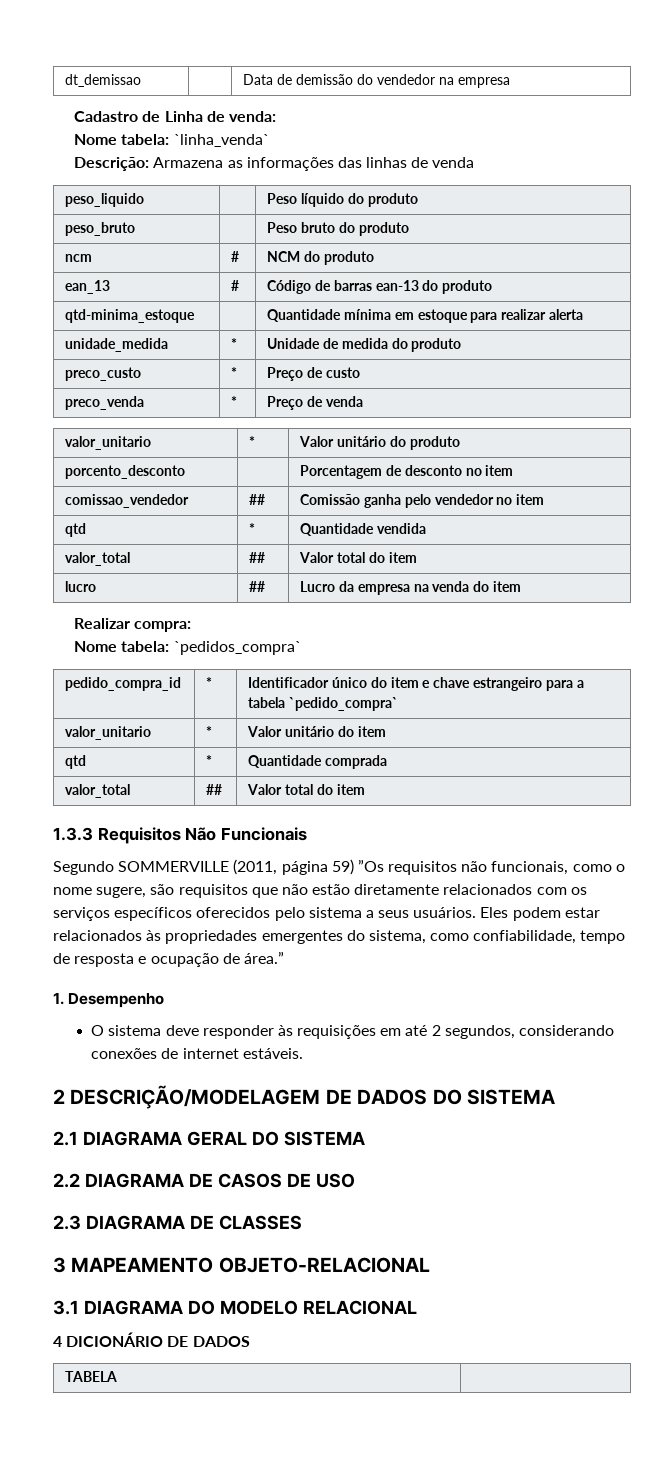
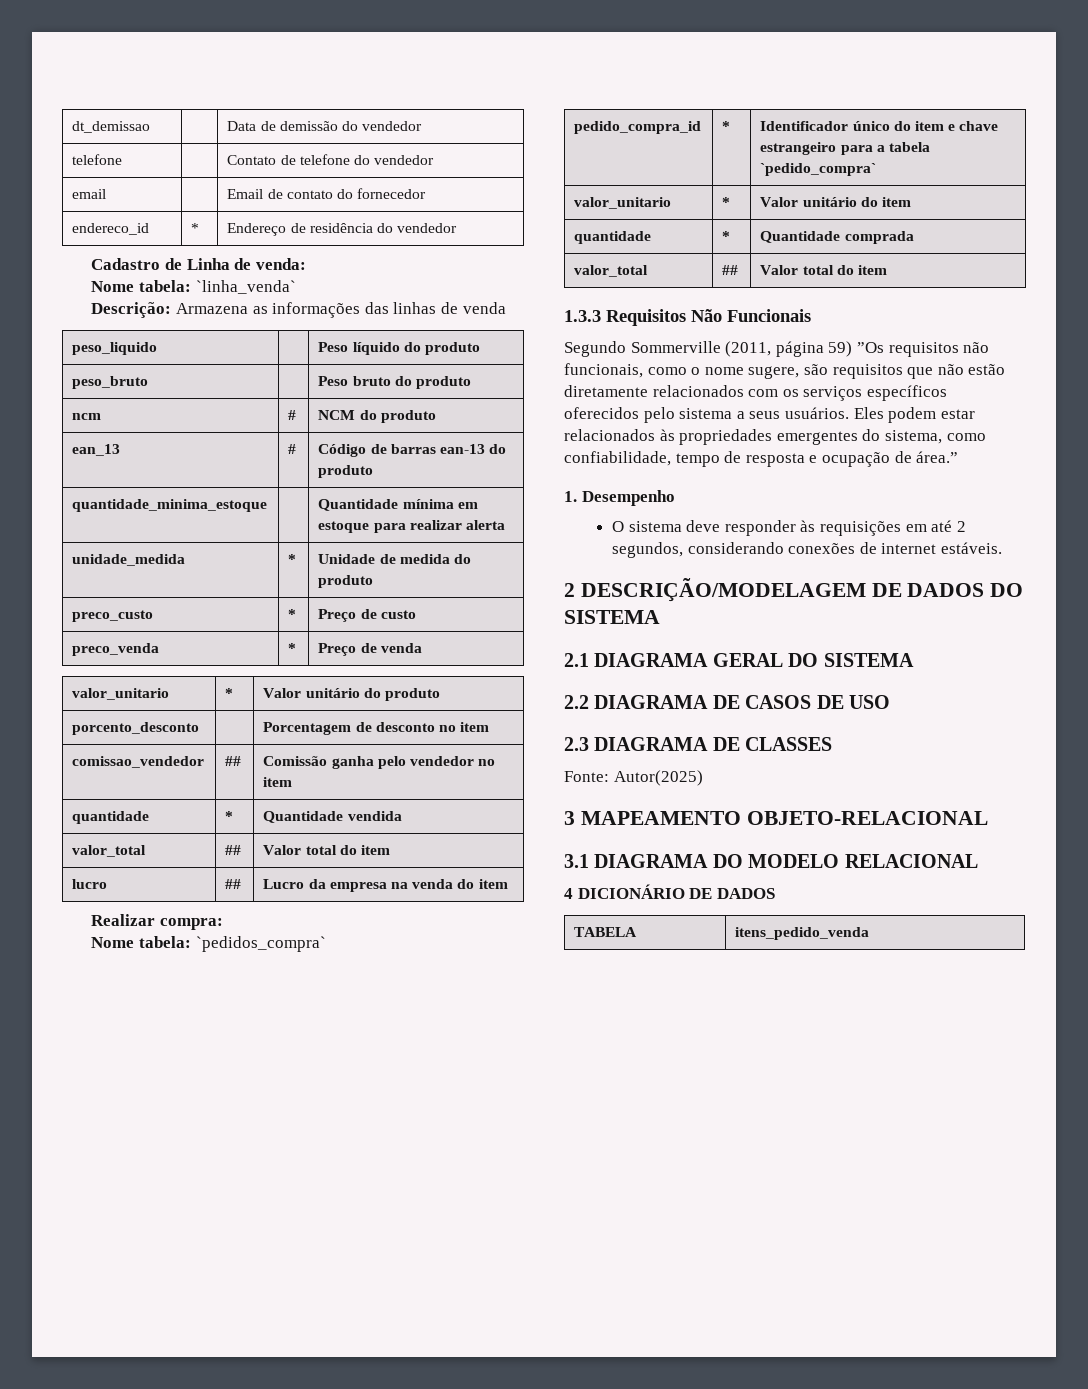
- dt_demissao | | Data de demissão do vendedor na empresa
+ dt_demissao | | Data de demissão do vendedor
+ telefone | | Contato de telefone do vendedor
+ email | | Email de contato do fornecedor
+ endereco_id | * | Endereço de residência do vendedor
- qtd-minima_estoque | | Quantidade mínima em estoque para realizar alerta
+ quantidade_minima_estoque | | Quantidade mínima em estoque para realizar alerta
- qtd | * | Quantidade vendida
+ quantidade | * | Quantidade vendida
- qtd | * | Quantidade comprada
+ quantidade | * | Quantidade comprada
- Segundo SOMMERVILLE (2011, página 59) ”Os requisitos não funcionais, como o nome sugere, são requisitos que não estão diretamente relacionados com os serviços específicos oferecidos pelo sistema a seus usuários.
+ Segundo Sommerville (2011, página 59) ”Os requisitos não funcionais, como o nome sugere, são requisitos que não estão diretamente relacionados com os serviços específicos oferecidos pelo sistema a seus usuários.
+ Fonte: Autor(2025)
- TABELA |
+ TABELA | itens_pedido_venda

